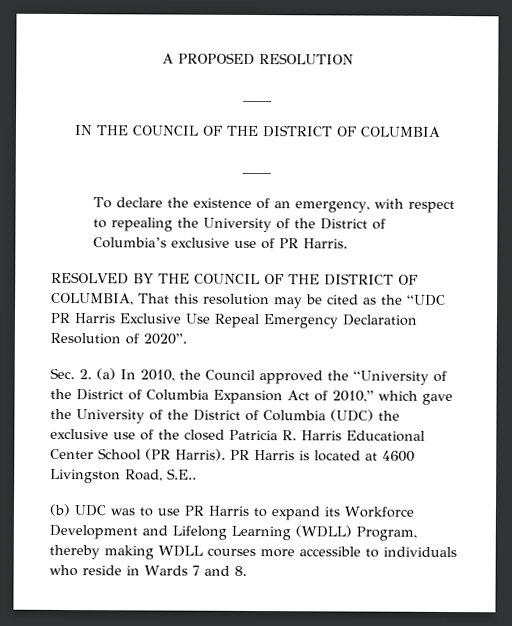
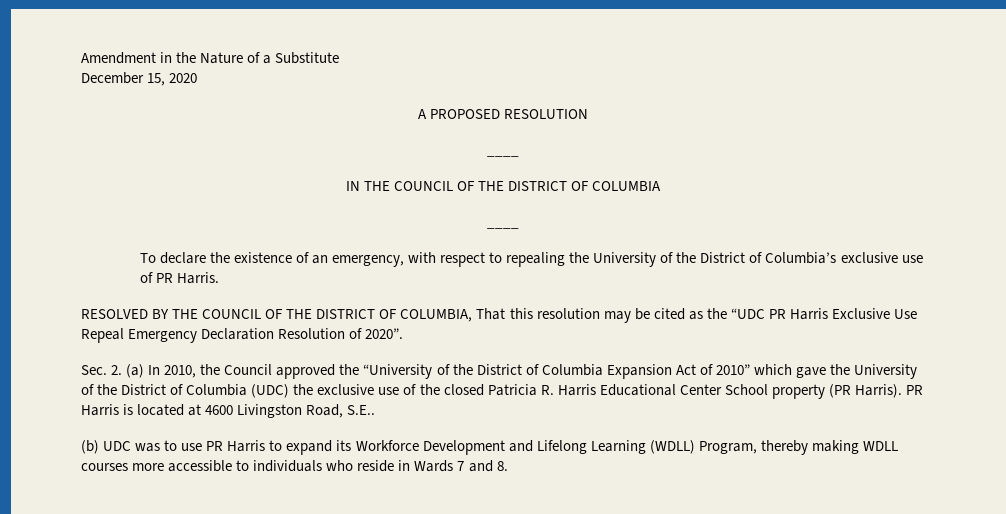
+ Amendment in the Nature of a Substitute
+ December 15, 2020
- Sec. 2. (a) In 2010, the Council approved the “University of the District of Columbia Expansion Act of 2010,” which gave the University of the District of Columbia (UDC) the exclusive use of the closed Patricia R. Harris Educational Center School (PR Harris).
+ Sec. 2. (a) In 2010, the Council approved the “University of the District of Columbia Expansion Act of 2010” which gave the University of the District of Columbia (UDC) the exclusive use of the closed Patricia R. Harris Educational Center School property (PR Harris).

